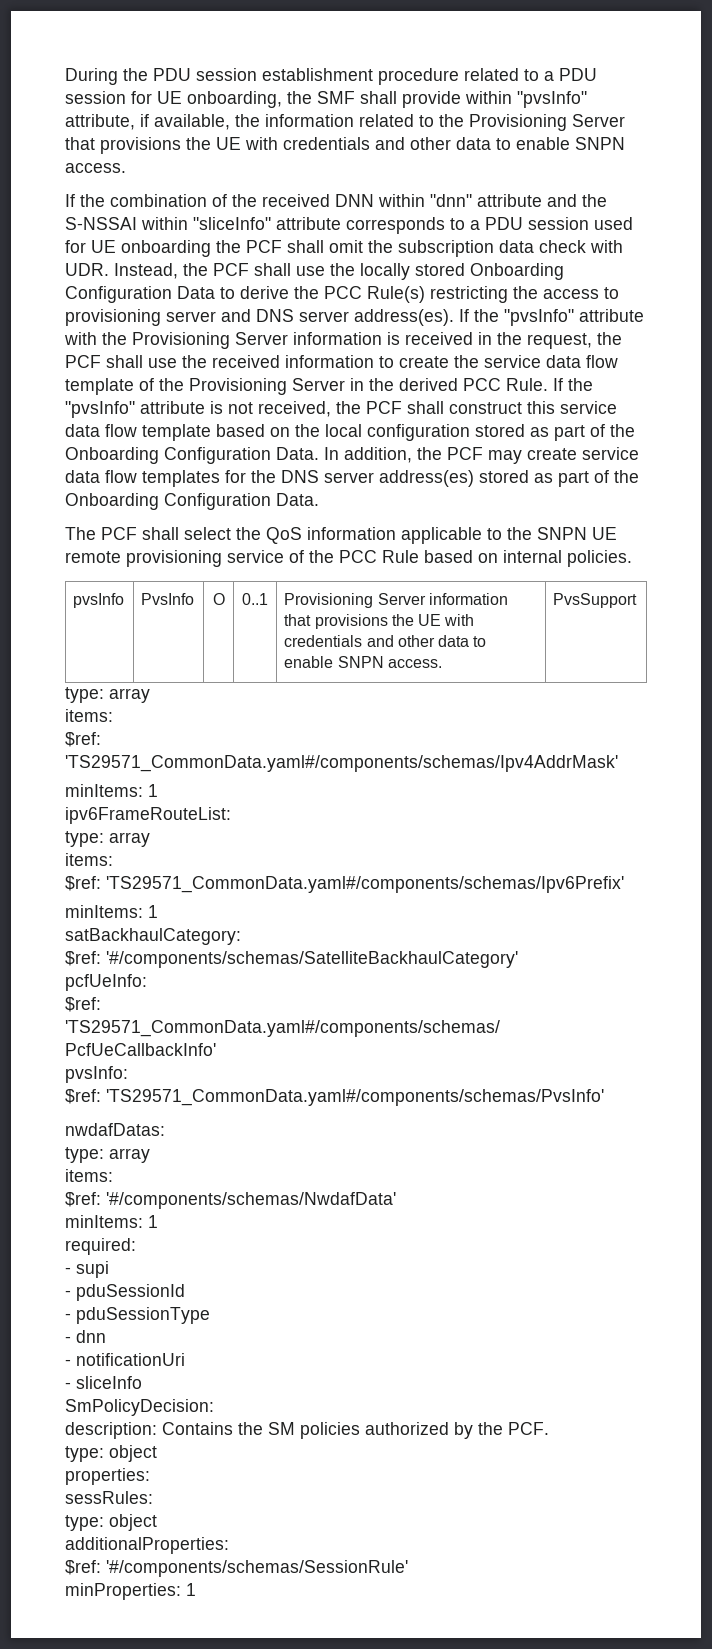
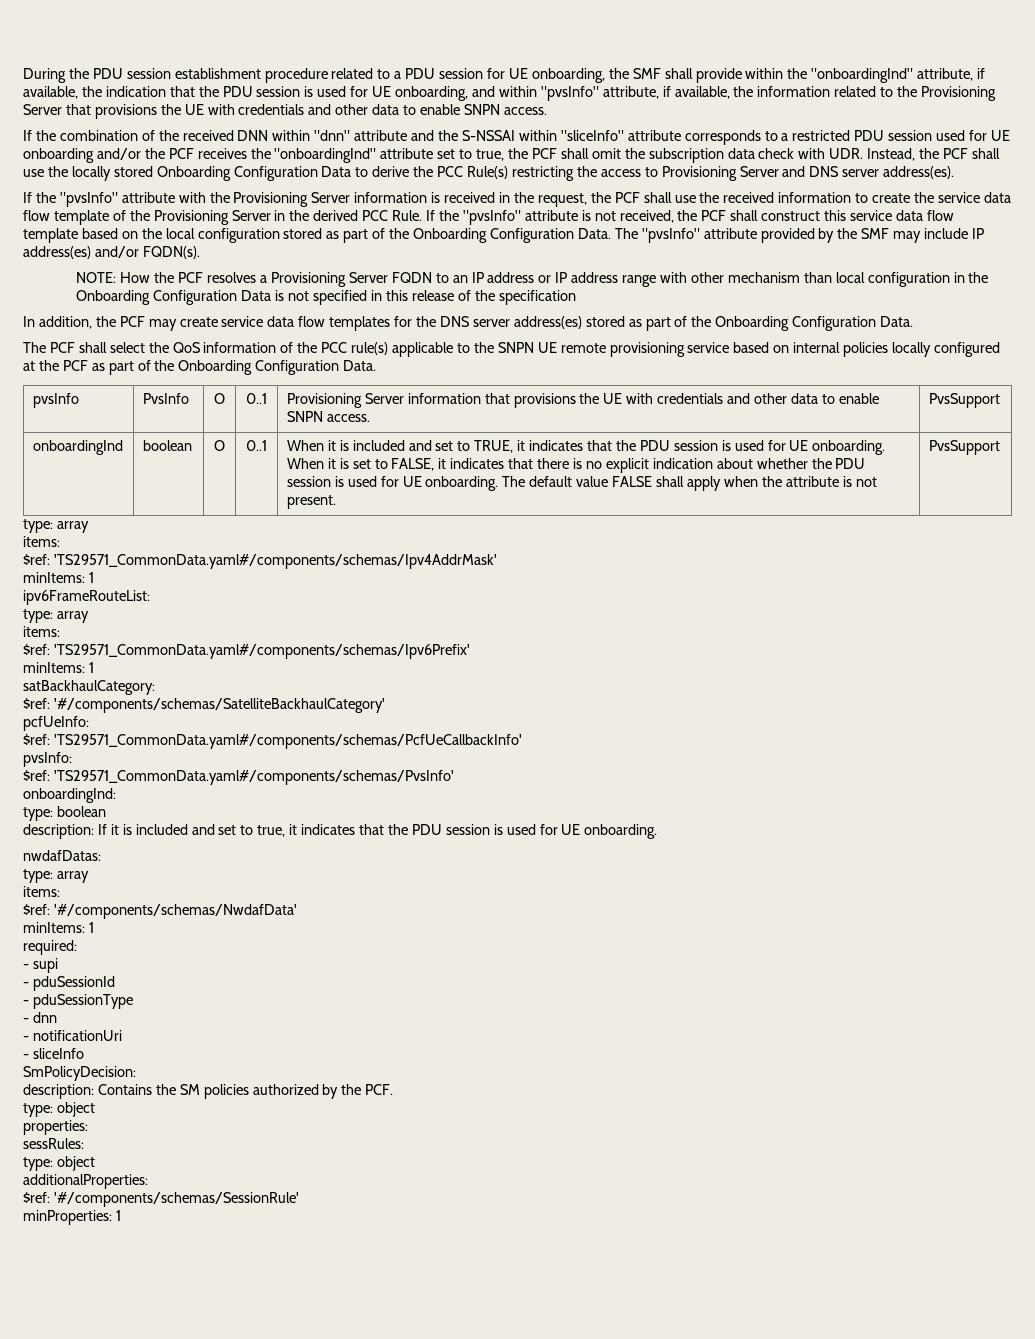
- During the PDU session establishment procedure related to a PDU session for UE onboarding, the SMF shall provide within "pvsInfo" attribute, if available, the information related to the Provisioning Server that provisions the UE with credentials and other data to enable SNPN access.
+ During the PDU session establishment procedure related to a PDU session for UE onboarding, the SMF shall provide within the "onboardingInd" attribute, if available, the indication that the PDU session is used for UE onboarding, and within "pvsInfo" attribute, if available, the information related to the Provisioning Server that provisions the UE with credentials and other data to enable SNPN access.
- If the combination of the received DNN within "dnn" attribute and the S-NSSAI within "sliceInfo" attribute corresponds to a PDU session used for UE onboarding the PCF shall omit the subscription data check with UDR. Instead, the PCF shall use the locally stored Onboarding Configuration Data to derive the PCC Rule(s) restricting the access to provisioning server and DNS server address(es). If the "pvsInfo" attribute with the Provisioning Server information is received in the request, the PCF shall use the received information to create the service data flow template of the Provisioning Server in the derived PCC Rule.
+ If the combination of the received DNN within "dnn" attribute and the S-NSSAI within "sliceInfo" attribute corresponds to a restricted PDU session used for UE onboarding and/or the PCF receives the "onboardingInd" attribute set to true, the PCF shall omit the subscription data check with UDR. Instead, the PCF shall use the locally stored Onboarding Configuration Data to derive the PCC Rule(s) restricting the access to Provisioning Server and DNS server address(es).
+ If the "pvsInfo" attribute with the Provisioning Server information is received in the request, the PCF shall use the received information to create the service data flow template of the Provisioning Server in the derived PCC Rule.
- If the "pvsInfo" attribute is not received, the PCF shall construct this service data flow template based on the local configuration stored as part of the Onboarding Configuration Data. In addition, the PCF may create service data flow templates for the DNS server address(es) stored as part of the Onboarding Configuration Data.
+ If the "pvsInfo" attribute is not received, the PCF shall construct this service data flow template based on the local configuration stored as part of the Onboarding Configuration Data. The "pvsInfo" attribute provided by the SMF may include IP address(es) and/or FQDN(s).
+ NOTE: How the PCF resolves a Provisioning Server FQDN to an IP address or IP address range with other mechanism than local configuration in the Onboarding Configuration Data is not specified in this release of the specification
+ In addition, the PCF may create service data flow templates for the DNS server address(es) stored as part of the Onboarding Configuration Data.
- The PCF shall select the QoS information applicable to the SNPN UE remote provisioning service of the PCC Rule based on internal policies.
+ The PCF shall select the QoS information of the PCC rule(s) applicable to the SNPN UE remote provisioning service based on internal policies locally configured at the PCF as part of the Onboarding Configuration Data.
+ onboardingInd | boolean | O | 0..1 | When it is included and set to TRUE, it indicates that the PDU session is used for UE onboarding. When it is set to FALSE, it indicates that there is no explicit indication about whether the PDU session is used for UE onboarding. The default value FALSE shall apply when the attribute is not present. | PvsSupport
+ onboardingInd:
+ type: boolean
+ description: If it is included and set to true, it indicates that the PDU session is used for UE onboarding.

